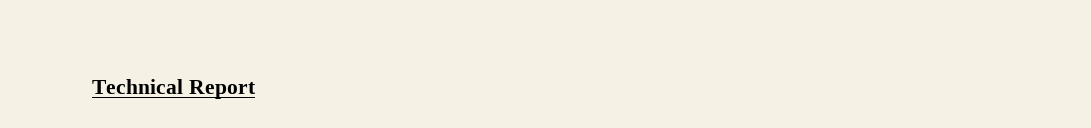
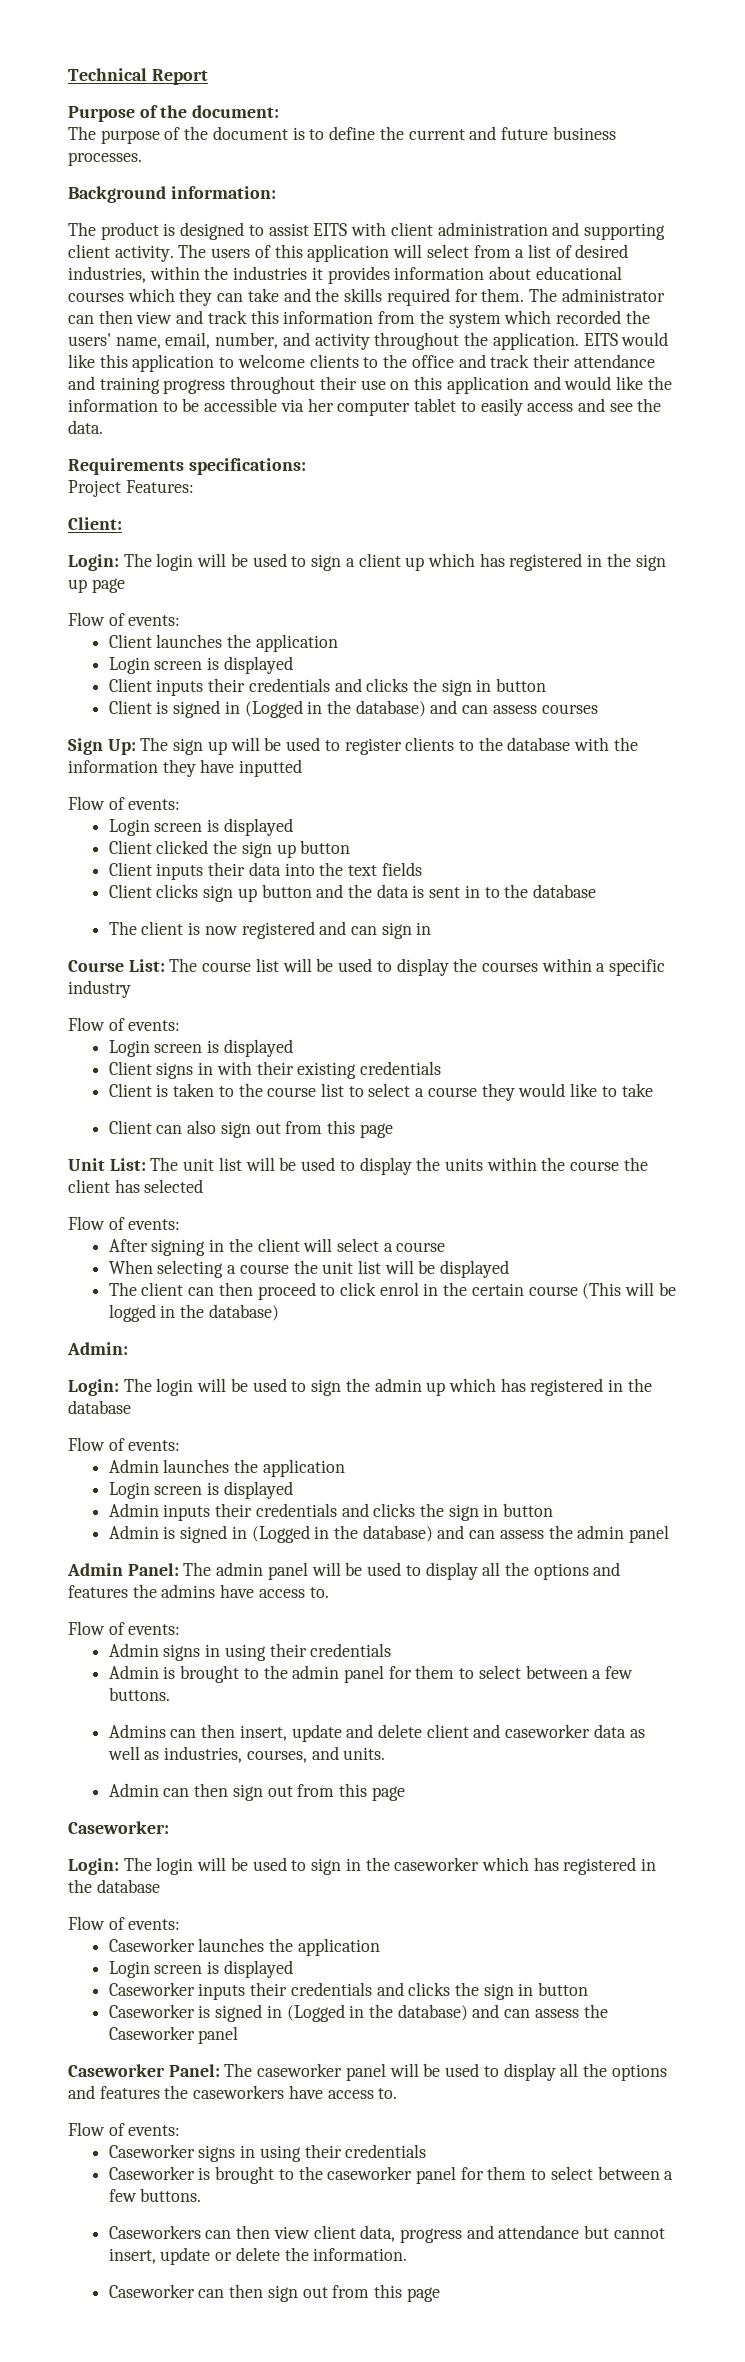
+ Purpose of the document:
+ The purpose of the document is to define the current and future business processes.
+ Background information:
+ The product is designed to assist EITS with client administration and supporting client activity. The users of this application will select from a list of desired industries, within the industries it provides information about educational courses which they can take and the skills required for them. The administrator can then view and track this information from the system which recorded the users' name, email, number, and activity throughout the application. EITS would like this application to welcome clients to the office and track their attendance and training progress throughout their use on this application and would like the information to be accessible via her computer tablet to easily access and see the data.
+ Requirements specifications:
+ Project Features:
+ Client:
+ Login: The login will be used to sign a client up which has registered in the sign up page
+ Flow of events:
+ Client launches the application
+ Login screen is displayed
+ Client inputs their credentials and clicks the sign in button
+ Client is signed in (Logged in the database) and can assess courses
+ Sign Up: The sign up will be used to register clients to the database with the information they have inputted
+ Flow of events:
+ Login screen is displayed
+ Client clicked the sign up button
+ Client inputs their data into the text fields
+ Client clicks sign up button and the data is sent in to the database
+ The client is now registered and can sign in
+ Course List: The course list will be used to display the courses within a specific industry
+ Flow of events:
+ Login screen is displayed
+ Client signs in with their existing credentials
+ Client is taken to the course list to select a course they would like to take
+ Client can also sign out from this page
+ Unit List: The unit list will be used to display the units within the course the client has selected
+ Flow of events:
+ After signing in the client will select a course
+ When selecting a course the unit list will be displayed
+ The client can then proceed to click enrol in the certain course (This will be logged in the database)
+ Admin:
+ Login: The login will be used to sign the admin up which has registered in the database
+ Flow of events:
+ Admin launches the application
+ Login screen is displayed
+ Admin inputs their credentials and clicks the sign in button
+ Admin is signed in (Logged in the database) and can assess the admin panel
+ Admin Panel: The admin panel will be used to display all the options and features the admins have access to.
+ Flow of events:
+ Admin signs in using their credentials
+ Admin is brought to the admin panel for them to select between a few buttons.
+ Admins can then insert, update and delete client and caseworker data as well as industries, courses, and units.
+ Admin can then sign out from this page
+ Caseworker:
+ Login: The login will be used to sign in the caseworker which has registered in the database
+ Flow of events:
+ Caseworker launches the application
+ Login screen is displayed
+ Caseworker inputs their credentials and clicks the sign in button
+ Caseworker is signed in (Logged in the database) and can assess the Caseworker panel
+ Caseworker Panel: The caseworker panel will be used to display all the options and features the caseworkers have access to.
+ Flow of events:
+ Caseworker signs in using their credentials
+ Caseworker is brought to the caseworker panel for them to select between a few buttons.
+ Caseworkers can then view client data, progress and attendance but cannot insert, update or delete the information.
+ Caseworker can then sign out from this page

